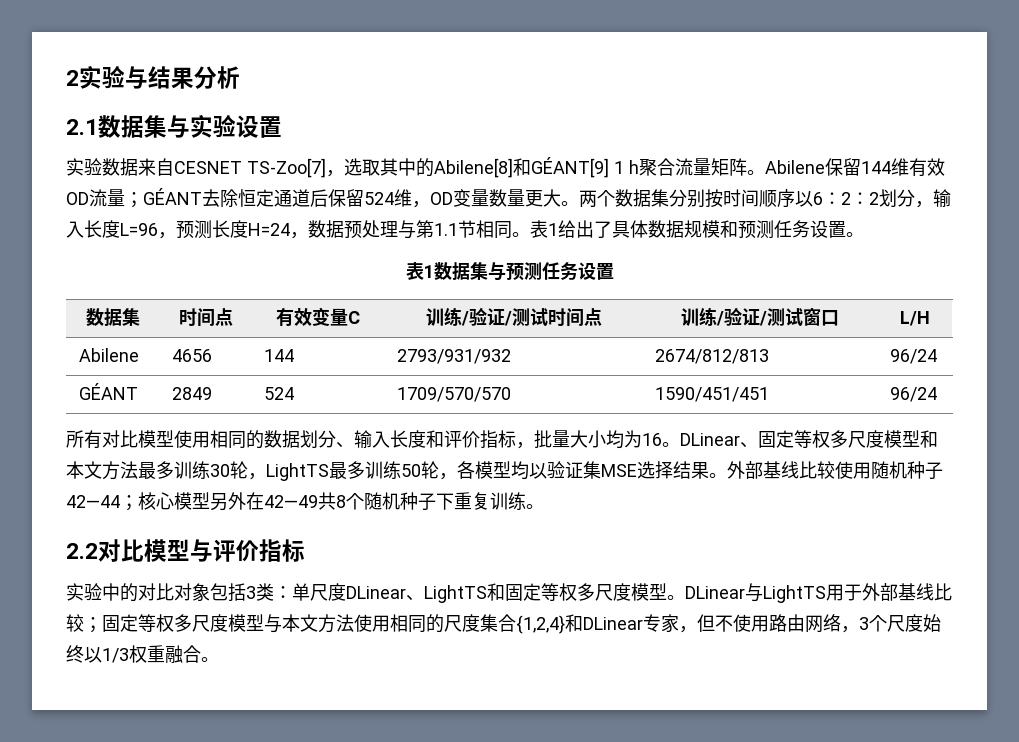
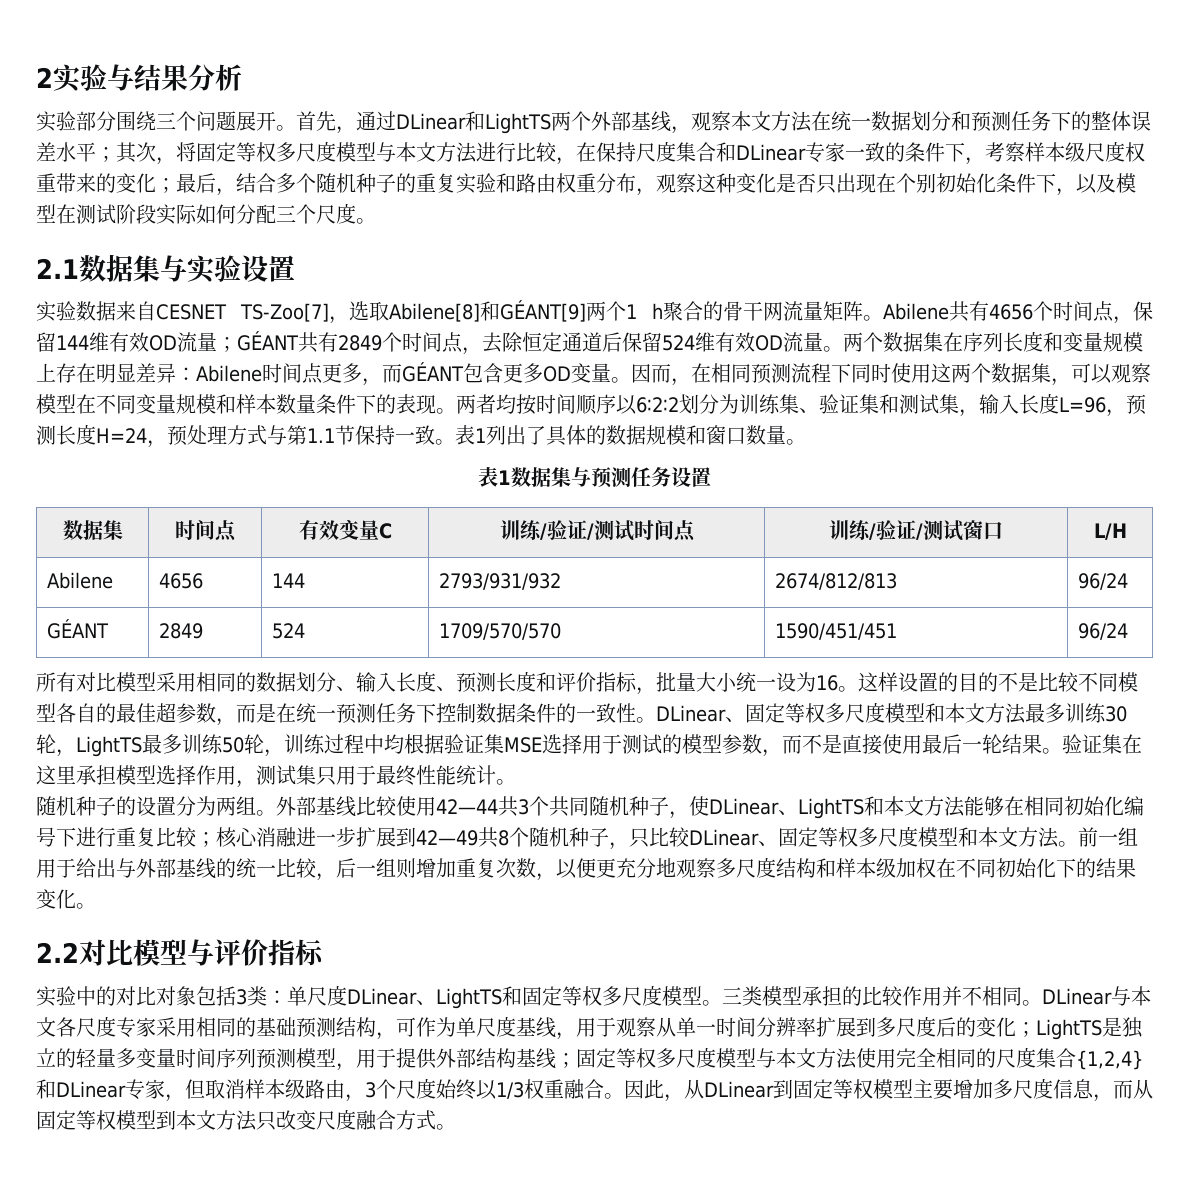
+ 实验部分围绕三个问题展开。首先，通过DLinear和LightTS两个外部基线，观察本文方法在统一数据划分和预测任务下的整体误差水平；其次，将固定等权多尺度模型与本文方法进行比较，在保持尺度集合和DLinear专家一致的条件下，考察样本级尺度权重带来的变化；最后，结合多个随机种子的重复实验和路由权重分布，观察这种变化是否只出现在个别初始化条件下，以及模型在测试阶段实际如何分配三个尺度。
- 实验数据来自CESNET TS-Zoo[7]，选取其中的Abilene[8]和GÉANT[9] 1 h聚合流量矩阵。
+ 实验数据来自CESNET TS-Zoo[7]，选取Abilene[8]和GÉANT[9]两个1 h聚合的骨干网流量矩阵。
- Abilene保留144维有效OD流量；GÉANT去除恒定通道后保留524维，OD变量数量更大。两个数据集分别按时间顺序以6∶2∶2划分，输入长度L=96，预测长度H=24，数据预处理与第1.1节相同。
+ Abilene共有4656个时间点，保留144维有效OD流量；GÉANT共有2849个时间点，去除恒定通道后保留524维有效OD流量。两个数据集在序列长度和变量规模上存在明显差异：Abilene时间点更多，而GÉANT包含更多OD变量。因而，在相同预测流程下同时使用这两个数据集，可以观察模型在不同变量规模和样本数量条件下的表现。两者均按时间顺序以6∶2∶2划分为训练集、验证集和测试集，输入长度L=96，预测长度H=24，预处理方式与第1.1节保持一致。
- 表1给出了具体数据规模和预测任务设置。
+ 表1列出了具体的数据规模和窗口数量。
- 所有对比模型使用相同的数据划分、输入长度和评价指标，批量大小均为16。
+ 所有对比模型采用相同的数据划分、输入长度、预测长度和评价指标，批量大小统一设为16。
+ 这样设置的目的不是比较不同模型各自的最佳超参数，而是在统一预测任务下控制数据条件的一致性。
- DLinear、固定等权多尺度模型和本文方法最多训练30轮，LightTS最多训练50轮，各模型均以验证集MSE选择结果。外部基线比较使用随机种子42—44；核心模型另外在42—49共8个随机种子下重复训练。
+ DLinear、固定等权多尺度模型和本文方法最多训练30轮，LightTS最多训练50轮，训练过程中均根据验证集MSE选择用于测试的模型参数，而不是直接使用最后一轮结果。验证集在这里承担模型选择作用，测试集只用于最终性能统计。
+ 随机种子的设置分为两组。外部基线比较使用42—44共3个共同随机种子，使DLinear、LightTS和本文方法能够在相同初始化编号下进行重复比较；核心消融进一步扩展到42—49共8个随机种子，只比较DLinear、固定等权多尺度模型和本文方法。前一组用于给出与外部基线的统一比较，后一组则增加重复次数，以便更充分地观察多尺度结构和样本级加权在不同初始化下的结果变化。
- DLinear与LightTS用于外部基线比较；固定等权多尺度模型与本文方法使用相同的尺度集合{1,2,4}和DLinear专家，但不使用路由网络，3个尺度始终以1/3权重融合。
+ 三类模型承担的比较作用并不相同。DLinear与本文各尺度专家采用相同的基础预测结构，可作为单尺度基线，用于观察从单一时间分辨率扩展到多尺度后的变化；LightTS是独立的轻量多变量时间序列预测模型，用于提供外部结构基线；固定等权多尺度模型与本文方法使用完全相同的尺度集合{1,2,4}和DLinear专家，但取消样本级路由，3个尺度始终以1/3权重融合。
+ 因此，从DLinear到固定等权模型主要增加多尺度信息，而从固定等权模型到本文方法只改变尺度融合方式。

